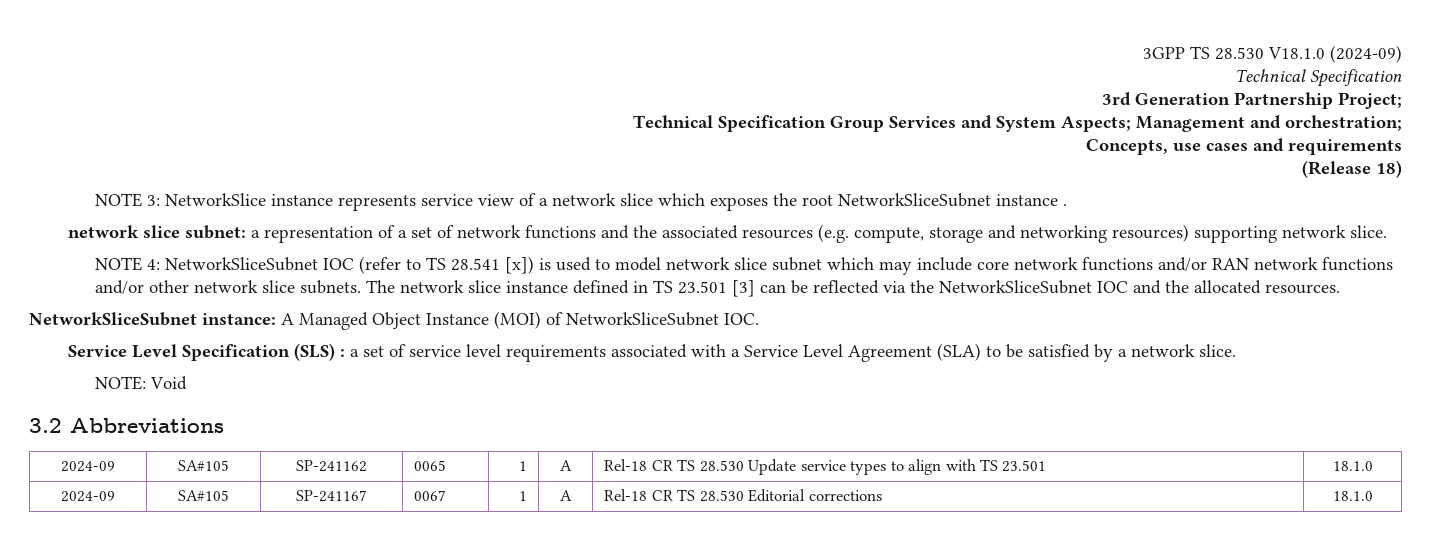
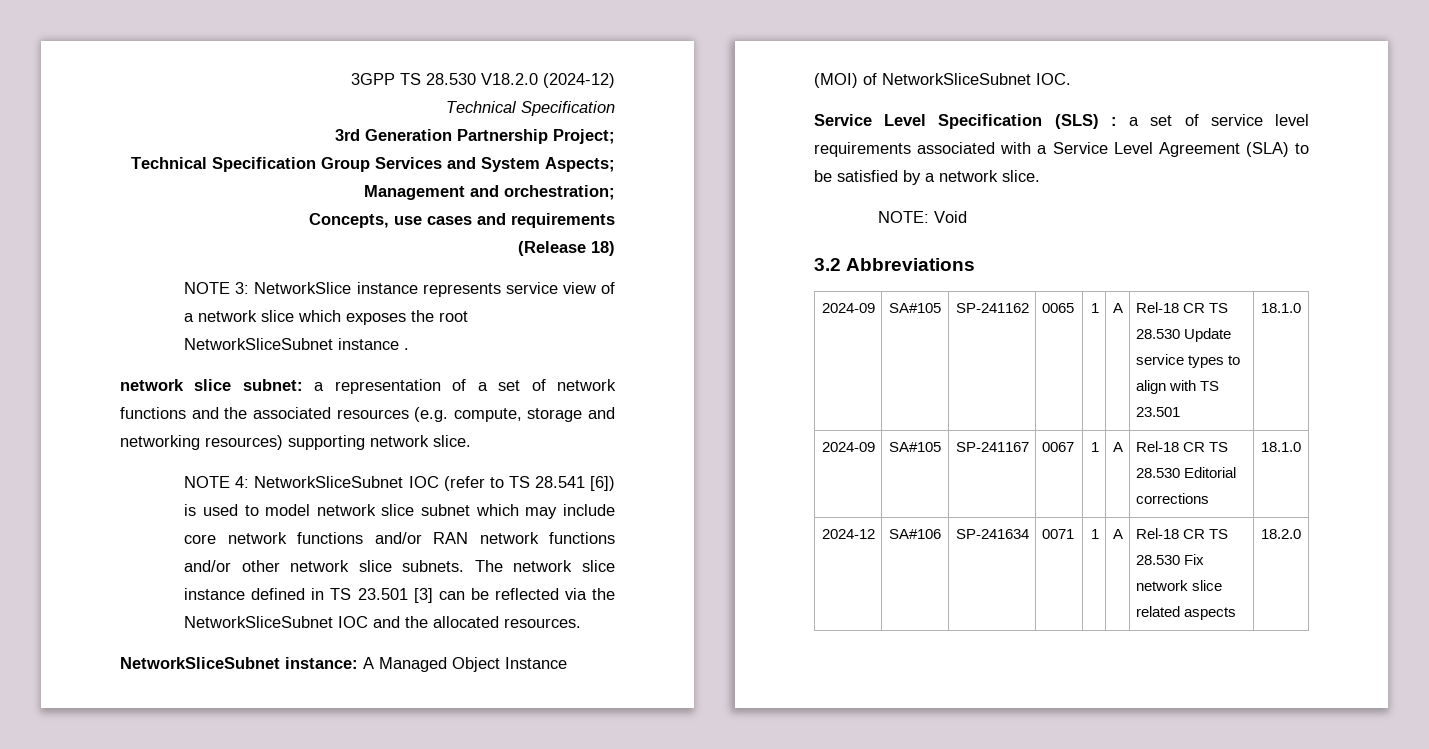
- 3GPP TS 28.530 V18.1.0 (2024-09)
+ 3GPP TS 28.530 V18.2.0 (2024-12)
- NOTE 4: NetworkSliceSubnet IOC (refer to TS 28.541 [x]) is used to model network slice subnet which may include core network functions and/or RAN network functions and/or other network slice subnets.
+ NOTE 4: NetworkSliceSubnet IOC (refer to TS 28.541 [6]) is used to model network slice subnet which may include core network functions and/or RAN network functions and/or other network slice subnets.
+ 2024-12 | SA#106 | SP-241634 | 0071 | 1 | A | Rel-18 CR TS 28.530 Fix network slice related aspects | 18.2.0

